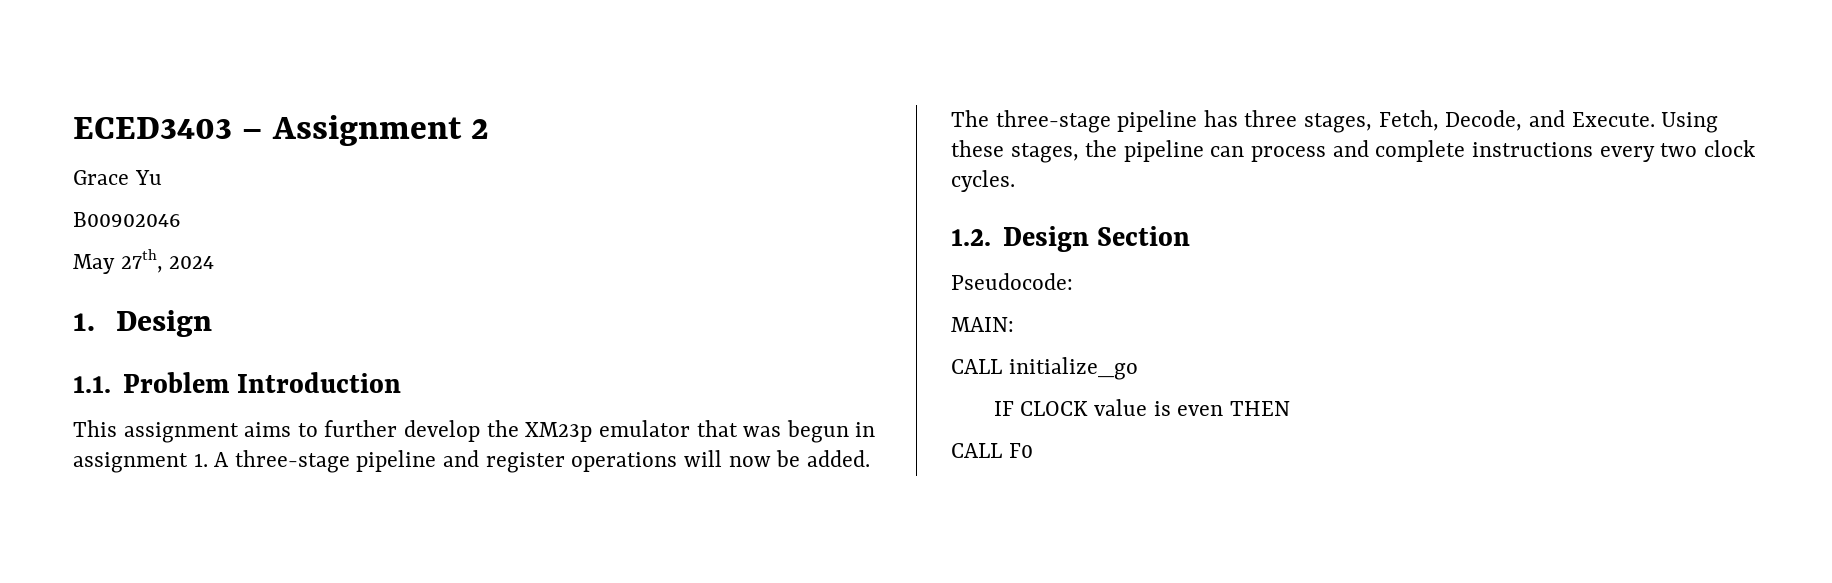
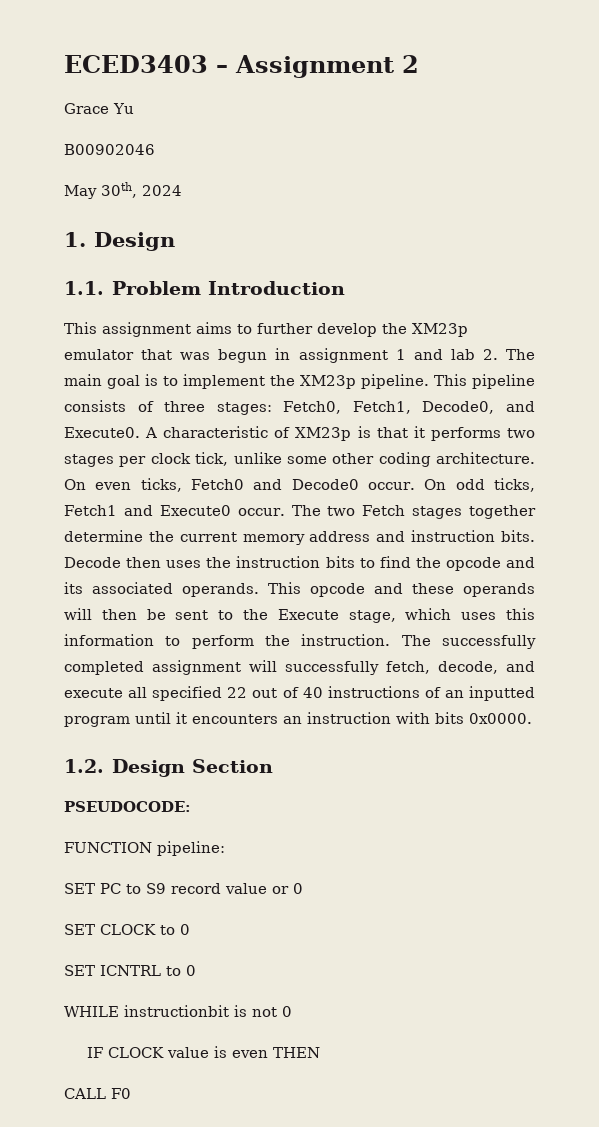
- May 27th, 2024
+ May 30th, 2024
- This assignment aims to further develop the XM23p emulator that was begun in assignment 1. A three-stage pipeline and register operations will now be added. The three-stage pipeline has three stages, Fetch, Decode, and Execute. Using these stages, the pipeline can process and complete instructions every two clock cycles.
+ This assignment aims to further develop the XM23p emulator that was begun in assignment 1 and lab 2. The main goal is to implement the XM23p pipeline. This pipeline consists of three stages: Fetch0, Fetch1, Decode0, and Execute0. A characteristic of XM23p is that it performs two stages per clock tick, unlike some other coding architecture. On even ticks, Fetch0 and Decode0 occur. On odd ticks, Fetch1 and Execute0 occur. The two Fetch stages together determine the current memory address and instruction bits. Decode then uses the instruction bits to find the opcode and its associated operands. This opcode and these operands will then be sent to the Execute stage, which uses this information to perform the instruction. The successfully completed assignment will successfully fetch, decode, and execute all specified 22 out of 40 instructions of an inputted program until it encounters an instruction with bits 0x0000.
  1.2. Design Section
- Pseudocode:
- MAIN:
- CALL initialize_go
+ PSEUDOCODE:
+ FUNCTION pipeline:
+ SET PC to S9 record value or 0
+ SET CLOCK to 0
+ SET ICNTRL to 0
+ WHILE instructionbit is not 0

